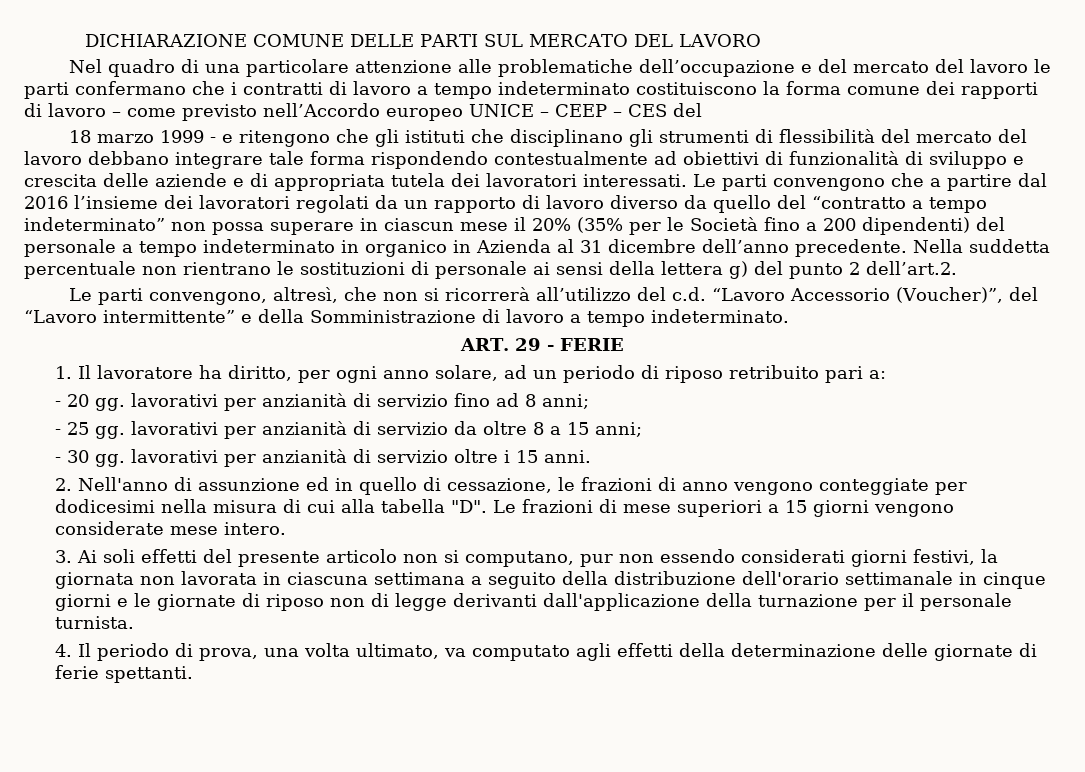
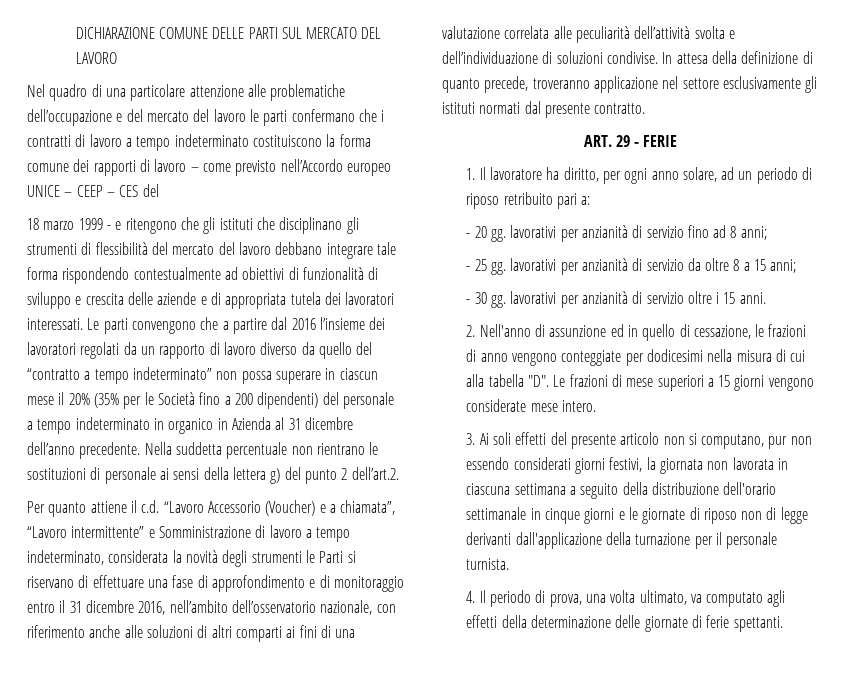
- Le parti convengono, altresì, che non si ricorrerà all’utilizzo del c.d. “Lavoro Accessorio (Voucher)”, del “Lavoro intermittente” e della Somministrazione di lavoro a tempo indeterminato.
+ Per quanto attiene il c.d. “Lavoro Accessorio (Voucher) e a chiamata”, “Lavoro intermittente” e Somministrazione di lavoro a tempo indeterminato, considerata la novità degli strumenti le Parti si riservano di effettuare una fase di approfondimento e di monitoraggio entro il 31 dicembre 2016, nell’ambito dell’osservatorio nazionale, con riferimento anche alle soluzioni di altri comparti ai fini di una valutazione correlata alle peculiarità dell’attività svolta e dell’individuazione di soluzioni condivise. In attesa della definizione di quanto precede, troveranno applicazione nel settore esclusivamente gli istituti normati dal presente contratto.

